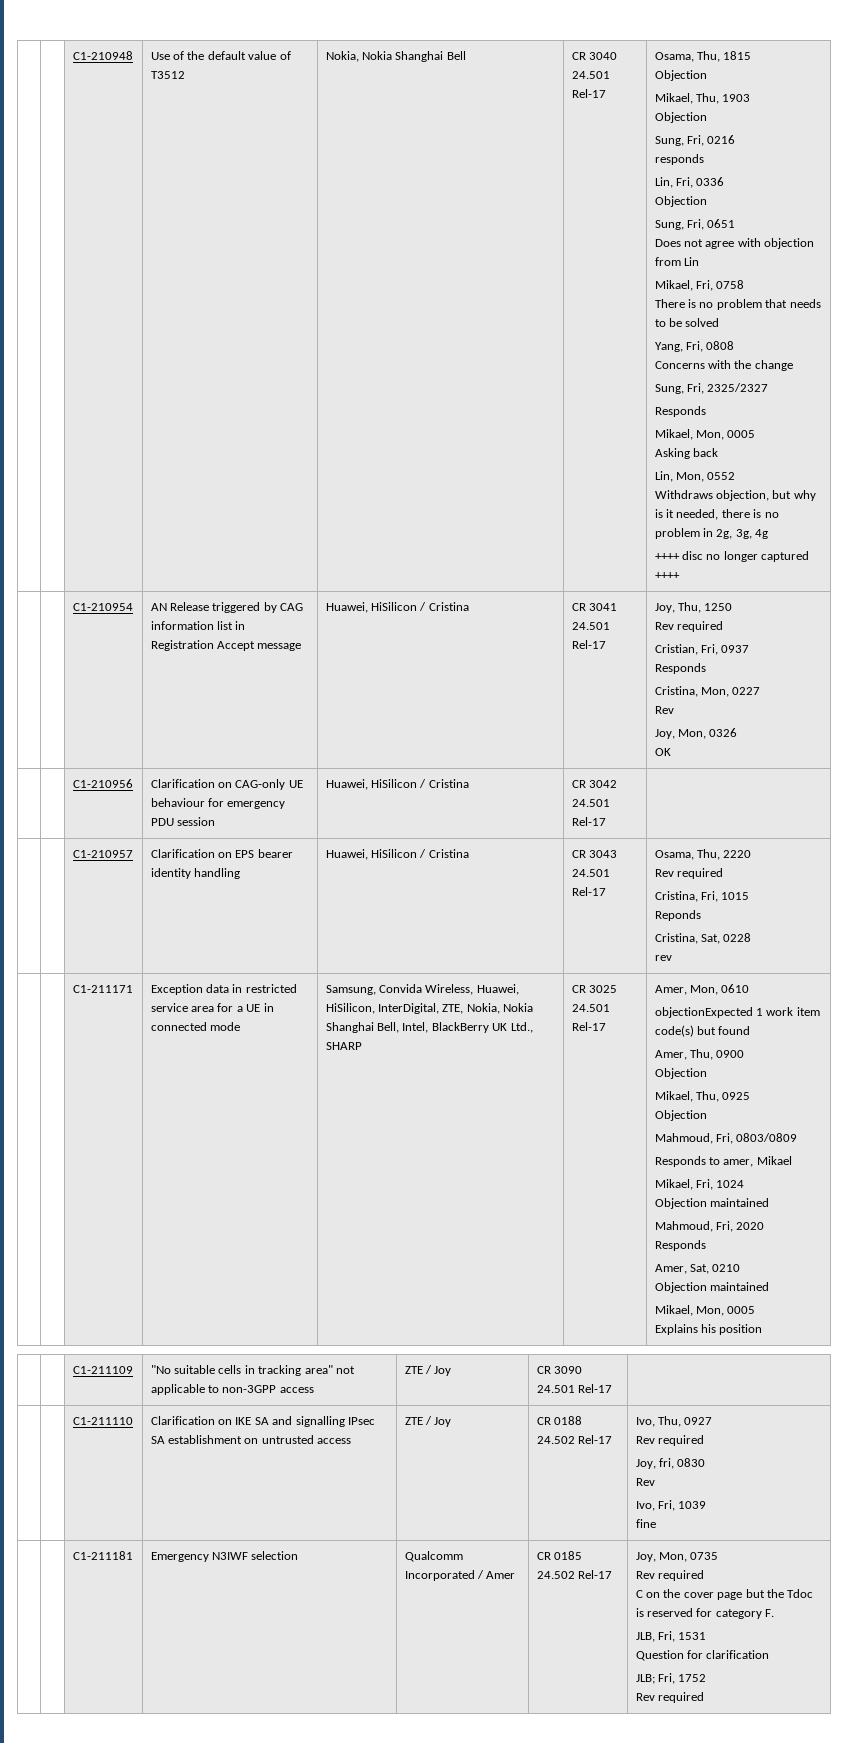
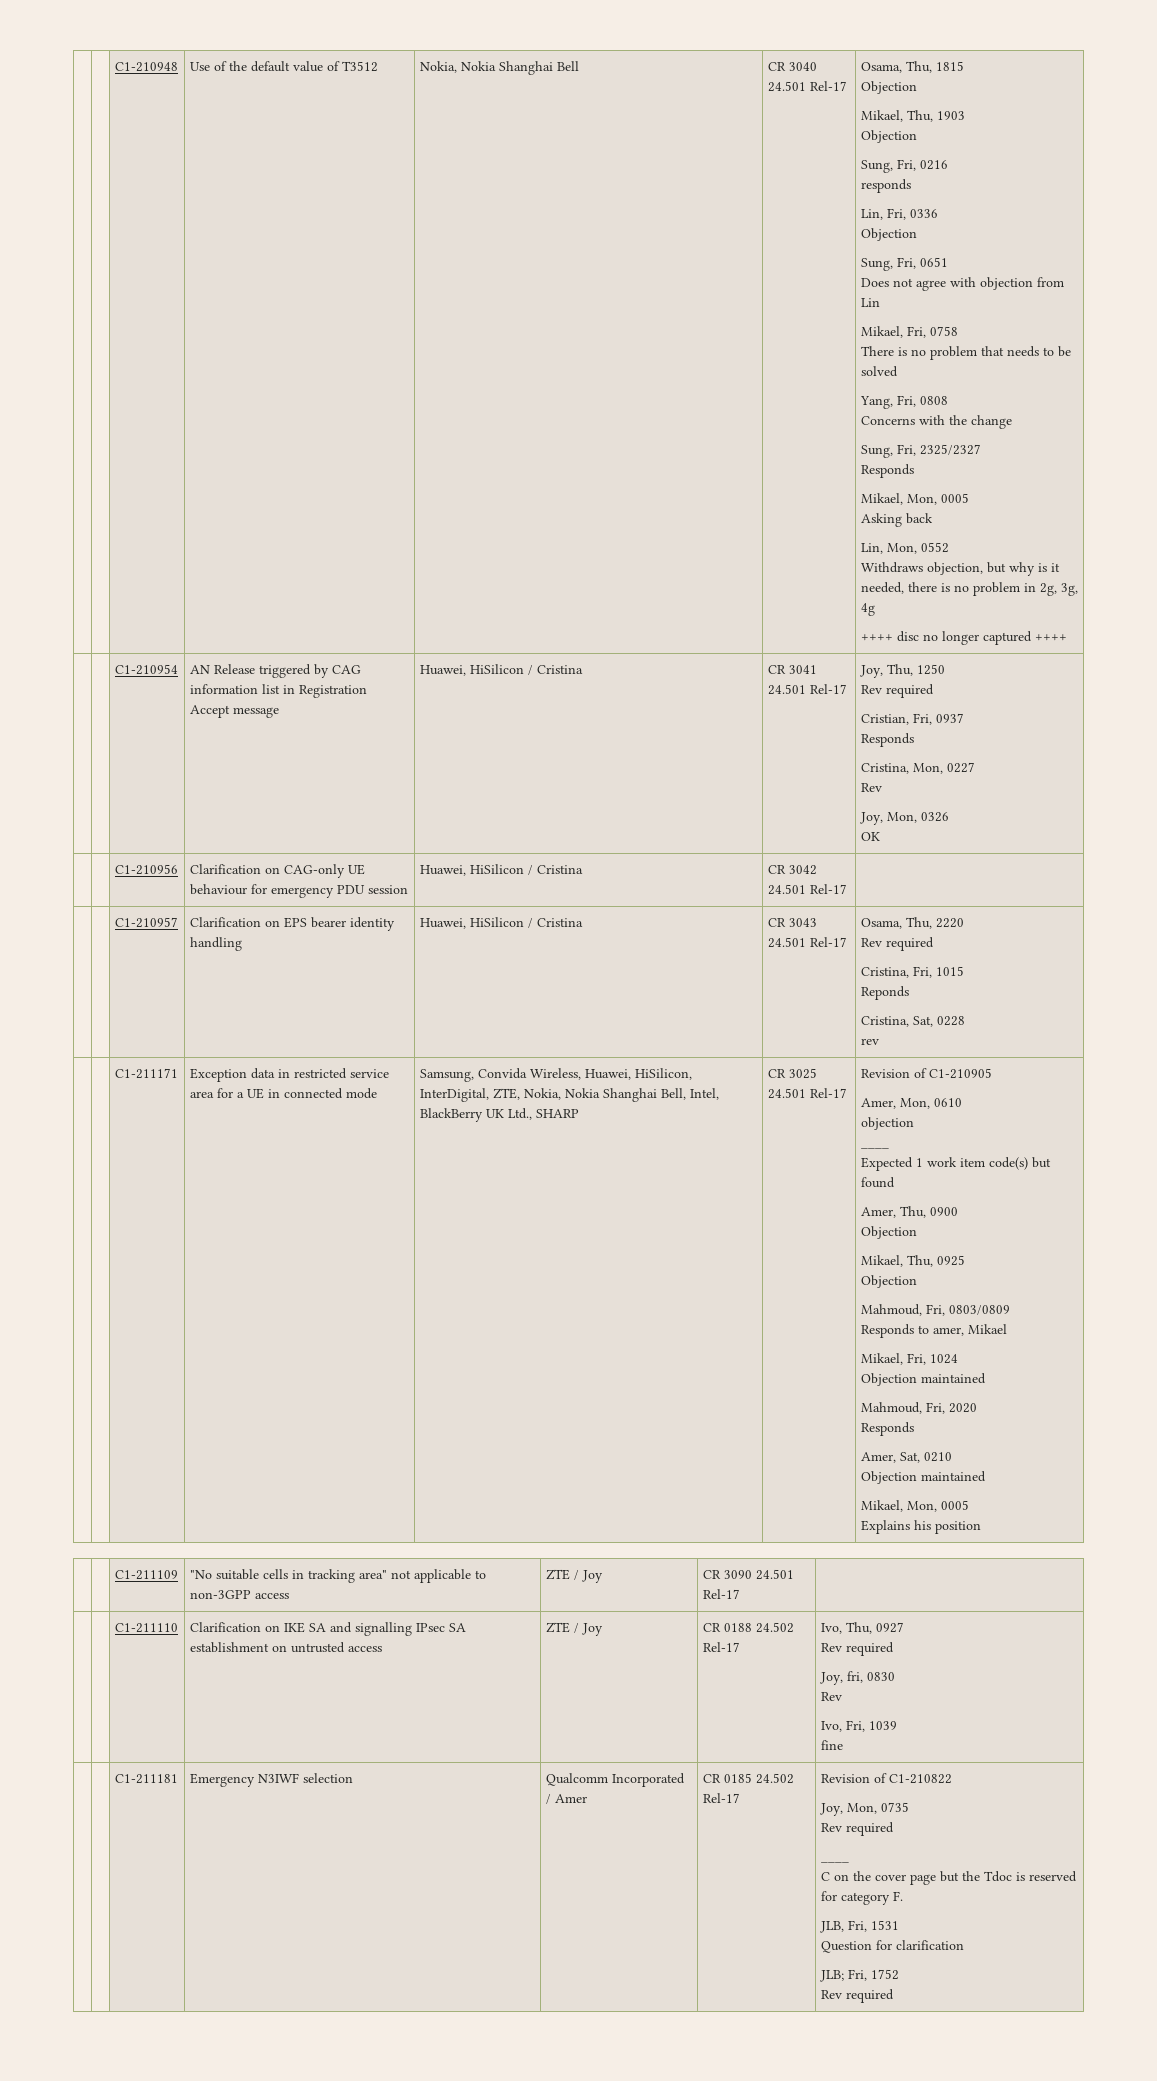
+ Revision of C1-210905
  Amer, Mon, 0610
- objectionExpected 1 work item code(s) but found
+ objection
+ ____
+ Expected 1 work item code(s) but found
+ Revision of C1-210822
  Joy, Mon, 0735
  Rev required
+ ____

